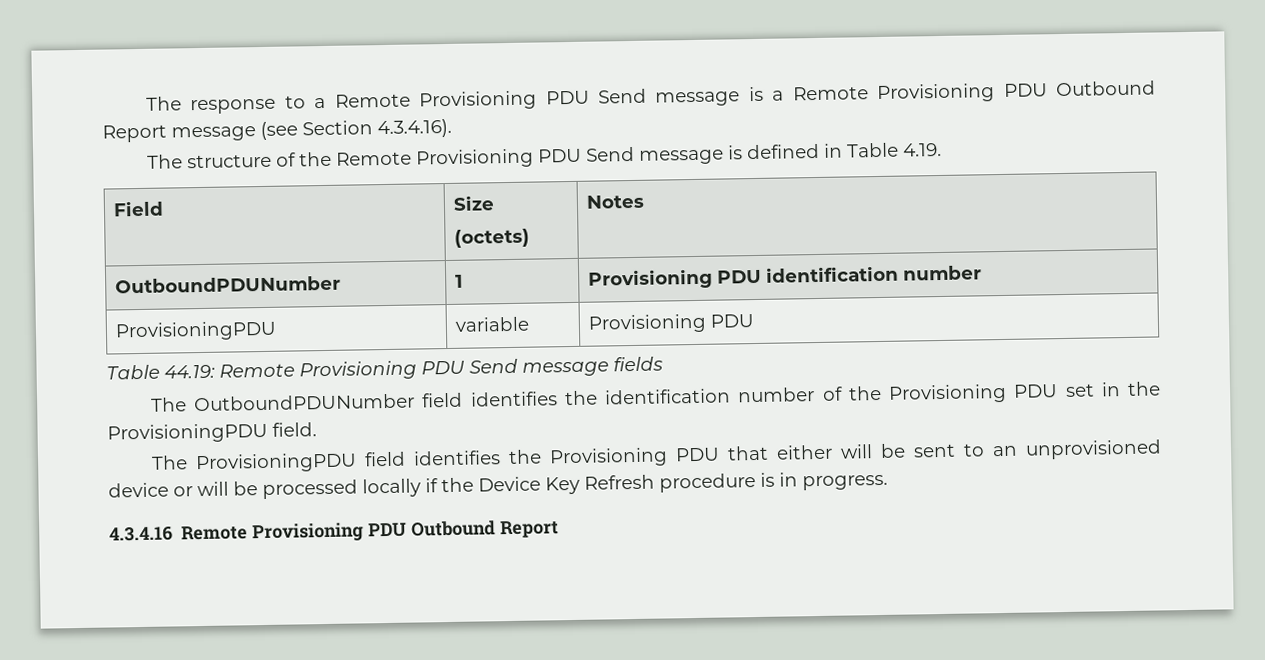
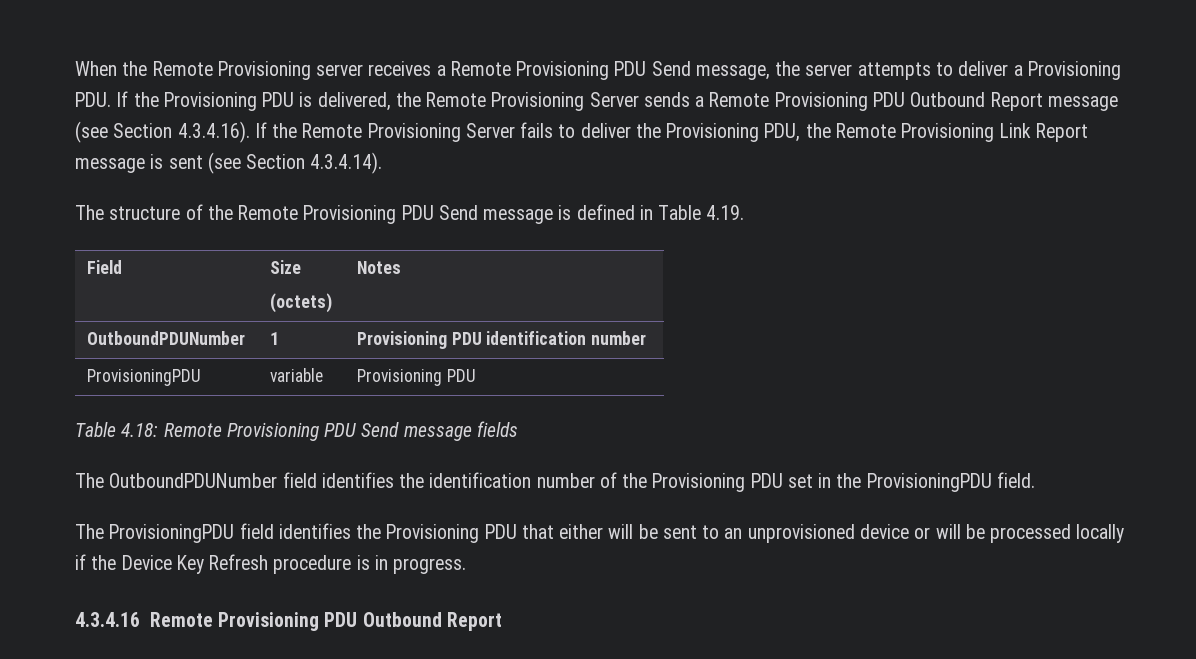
- The response to a Remote Provisioning PDU Send message is a Remote Provisioning PDU Outbound Report message (see Section 4.3.4.16).
+ When the Remote Provisioning server receives a Remote Provisioning PDU Send message, the server attempts to deliver a Provisioning PDU. If the Provisioning PDU is delivered, the Remote Provisioning Server sends a Remote Provisioning PDU Outbound Report message (see Section 4.3.4.16). If the Remote Provisioning Server fails to deliver the Provisioning PDU, the Remote Provisioning Link Report message is sent (see Section 4.3.4.14).
- Table 44.19: Remote Provisioning PDU Send message fields
+ Table 4.18: Remote Provisioning PDU Send message fields

